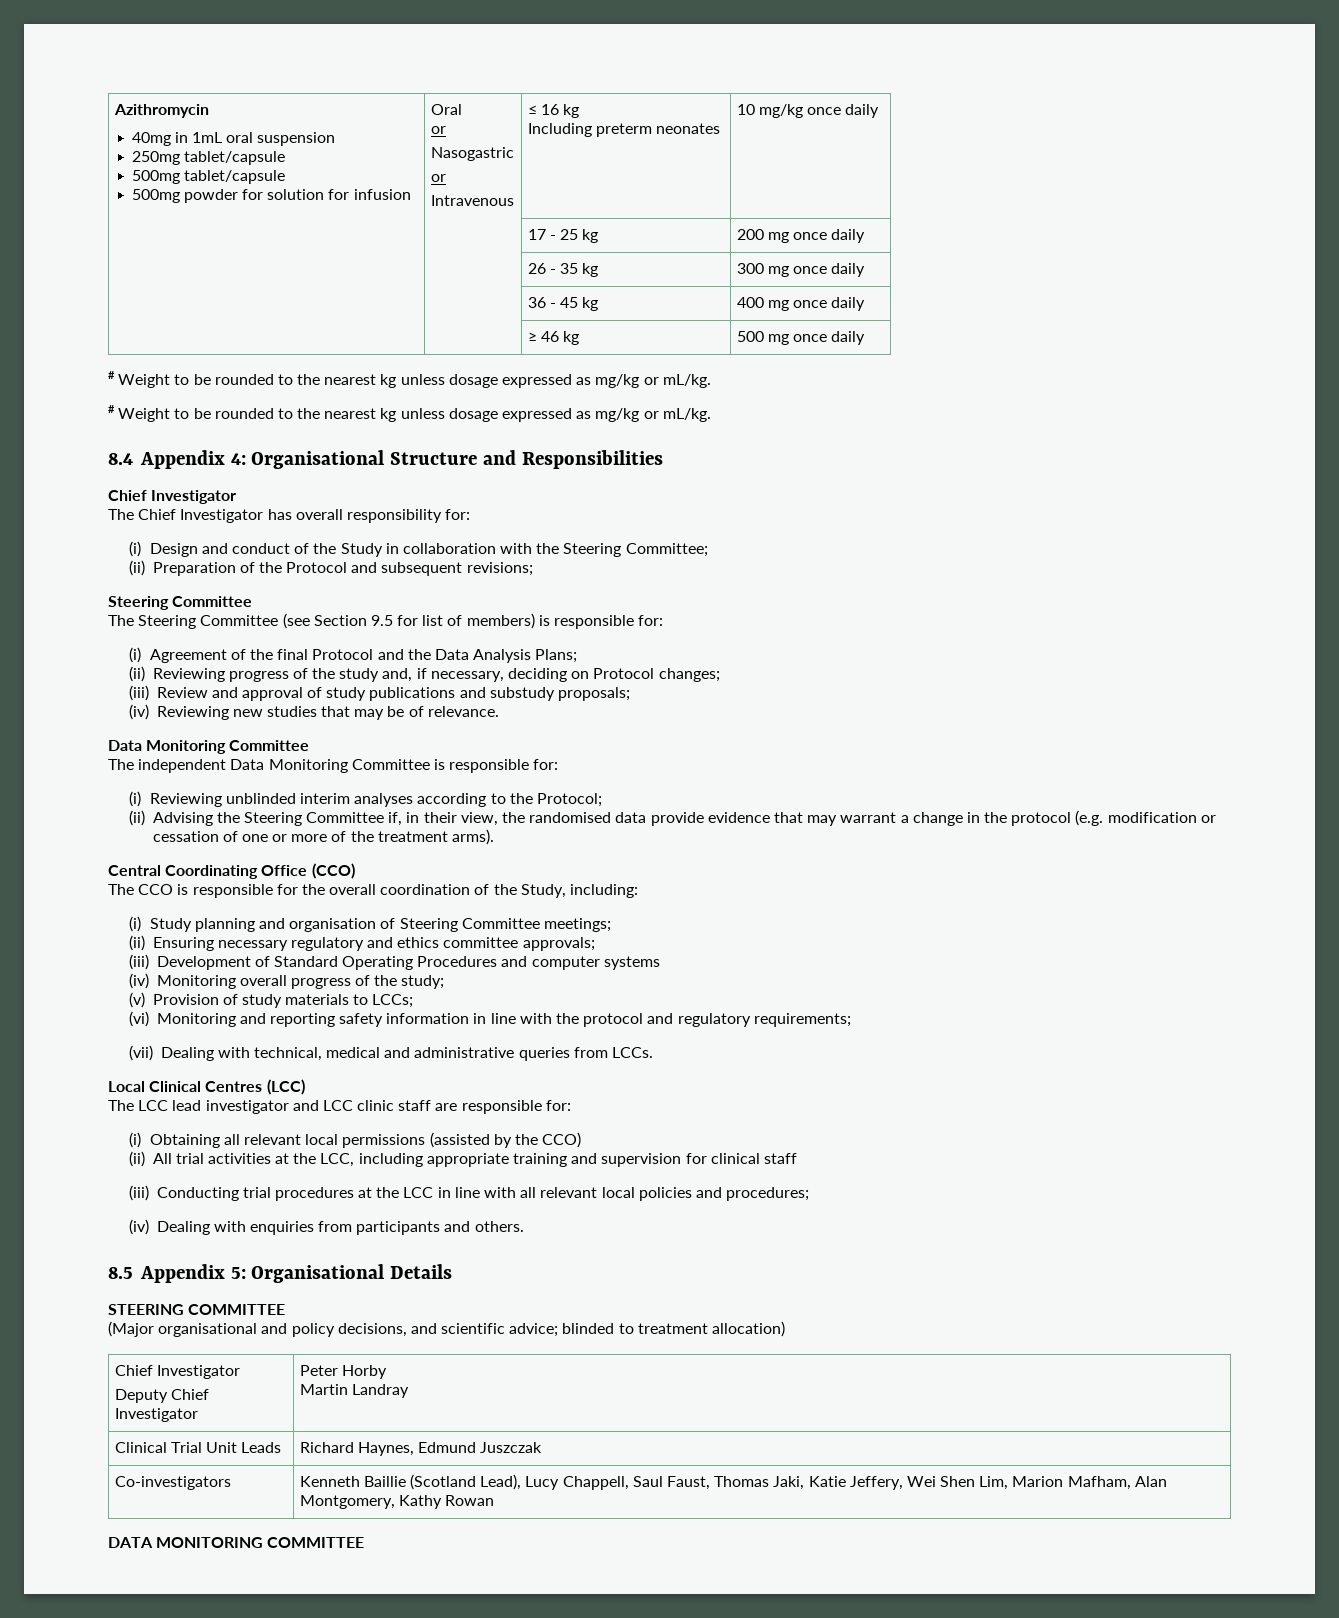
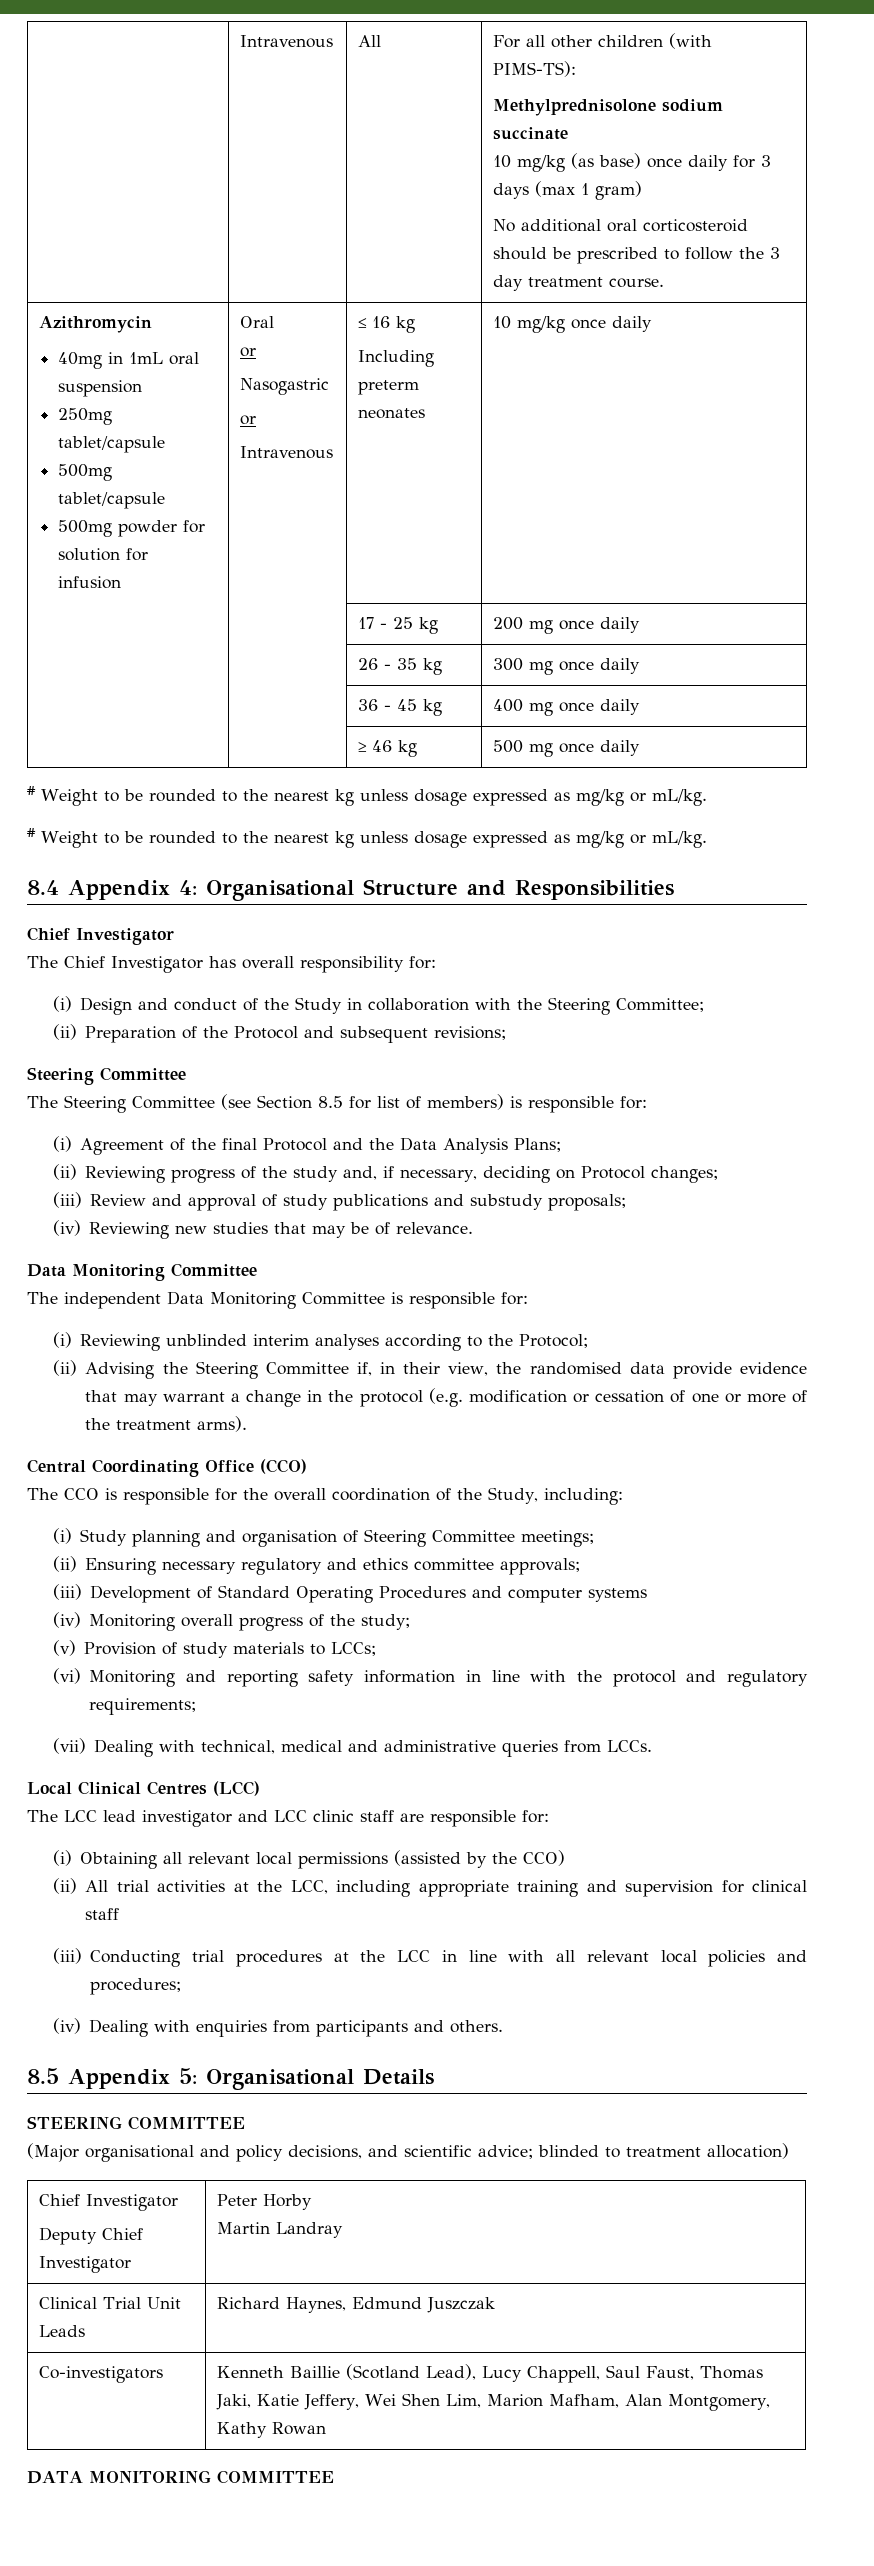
+ | Intravenous | All | For all other children (with PIMS-TS):
+ Methylprednisolone sodium succinate
+ 10 mg/kg (as base) once daily for 3 days (max 1 gram)
+ No additional oral corticosteroid should be prescribed to follow the 3 day treatment course.
- The Steering Committee (see Section 9.5 for list of members) is responsible for:
+ The Steering Committee (see Section 8.5 for list of members) is responsible for:

